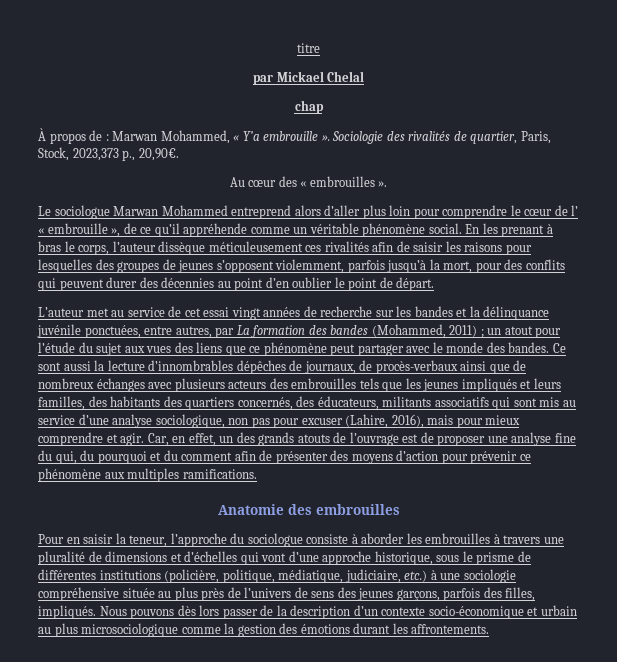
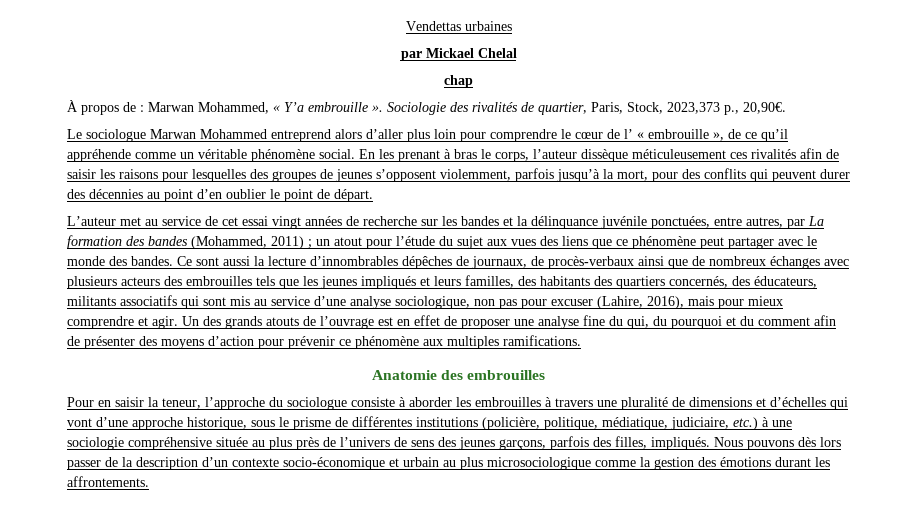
- titre
+ Vendettas urbaines
- Au cœur des « embrouilles ».
- Car, en effet, un des grands atouts de l’ouvrage est de proposer une analyse fine du qui, du pourquoi et du comment afin de présenter des moyens d’action pour prévenir ce phénomène aux multiples ramifications.
+ Un des grands atouts de l’ouvrage est en effet de proposer une analyse fine du qui, du pourquoi et du comment afin de présenter des moyens d’action pour prévenir ce phénomène aux multiples ramifications.

